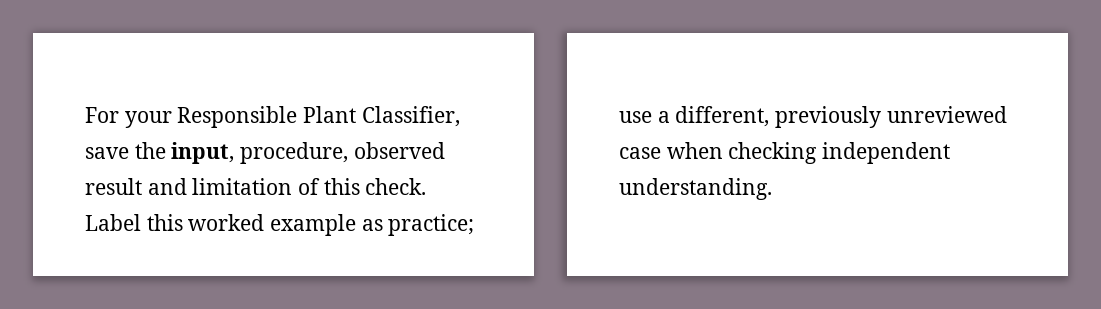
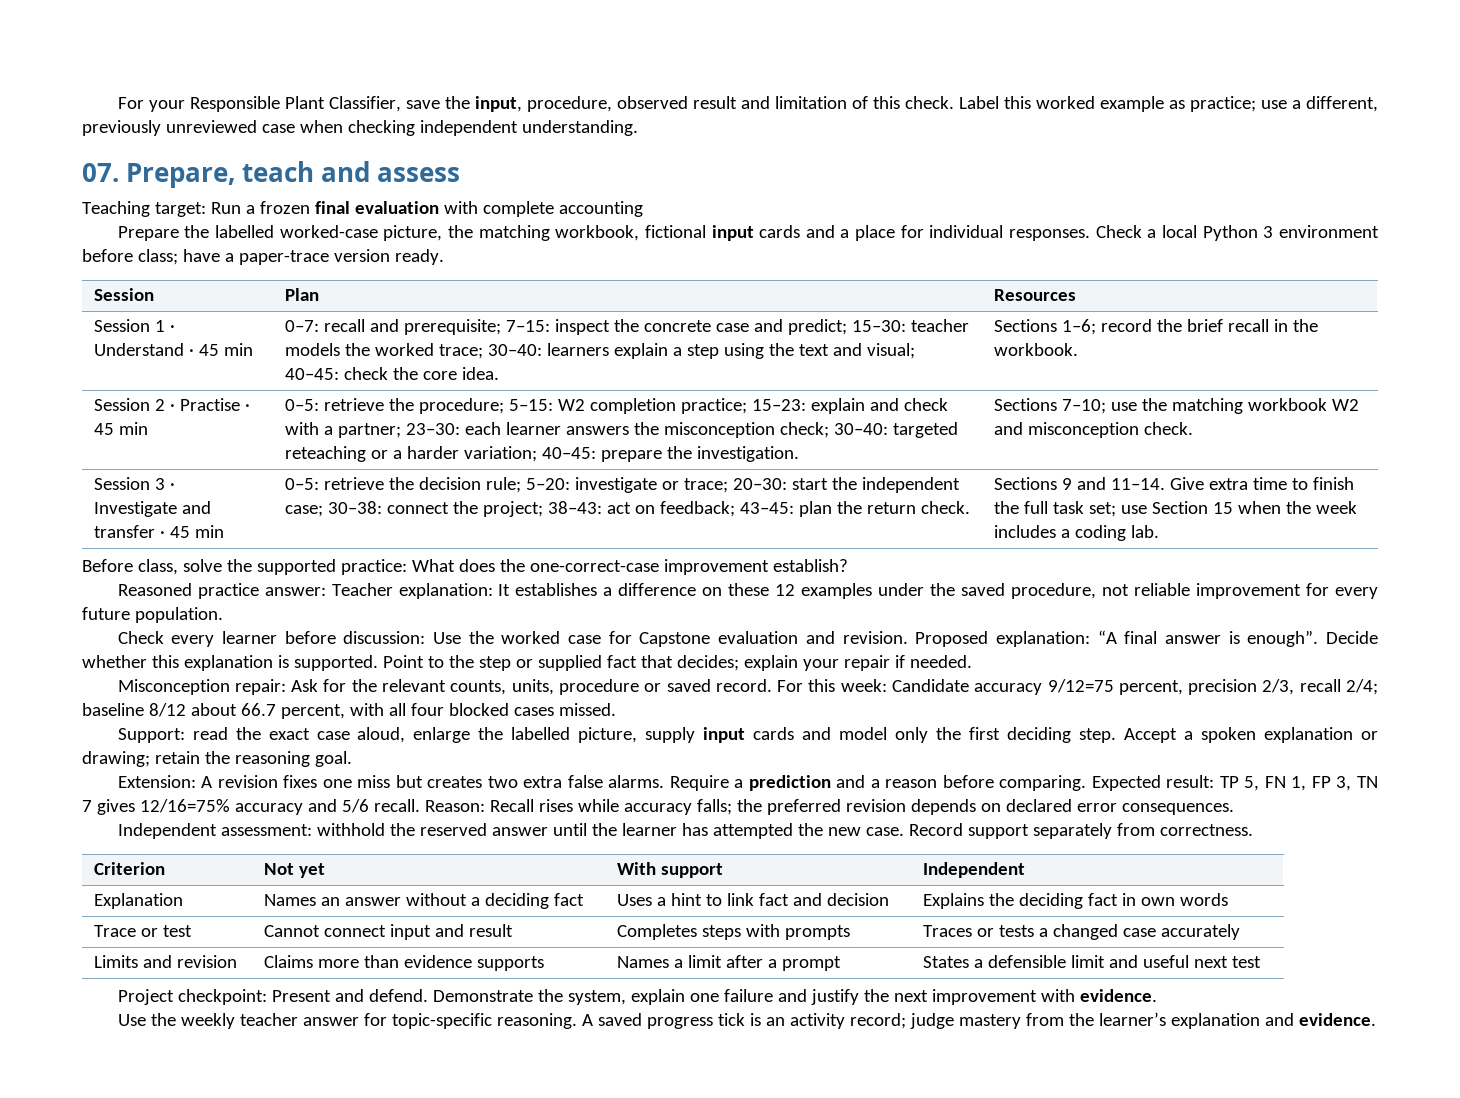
+ 07. Prepare, teach and assess
+ Teaching target: Run a frozen final evaluation with complete accounting
+ Prepare the labelled worked-case picture, the matching workbook, fictional input cards and a place for individual responses. Check a local Python 3 environment before class; have a paper-trace version ready.
+ Session | Plan | Resources
+ Session 1 · Understand · 45 min | 0–7: recall and prerequisite; 7–15: inspect the concrete case and predict; 15–30: teacher models the worked trace; 30–40: learners explain a step using the text and visual; 40–45: check the core idea. | Sections 1–6; record the brief recall in the workbook.
+ Session 2 · Practise · 45 min | 0–5: retrieve the procedure; 5–15: W2 completion practice; 15–23: explain and check with a partner; 23–30: each learner answers the misconception check; 30–40: targeted reteaching or a harder variation; 40–45: prepare the investigation. | Sections 7–10; use the matching workbook W2 and misconception check.
+ Session 3 · Investigate and transfer · 45 min | 0–5: retrieve the decision rule; 5–20: investigate or trace; 20–30: start the independent case; 30–38: connect the project; 38–43: act on feedback; 43–45: plan the return check. | Sections 9 and 11–14. Give extra time to finish the full task set; use Section 15 when the week includes a coding lab.
+ Before class, solve the supported practice: What does the one-correct-case improvement establish?
+ Reasoned practice answer: Teacher explanation: It establishes a difference on these 12 examples under the saved procedure, not reliable improvement for every future population.
+ Check every learner before discussion: Use the worked case for Capstone evaluation and revision. Proposed explanation: “A final answer is enough”. Decide whether this explanation is supported. Point to the step or supplied fact that decides; explain your repair if needed.
+ Misconception repair: Ask for the relevant counts, units, procedure or saved record. For this week: Candidate accuracy 9/12=75 percent, precision 2/3, recall 2/4; baseline 8/12 about 66.7 percent, with all four blocked cases missed.
+ Support: read the exact case aloud, enlarge the labelled picture, supply input cards and model only the first deciding step. Accept a spoken explanation or drawing; retain the reasoning goal.
+ Extension: A revision fixes one miss but creates two extra false alarms. Require a prediction and a reason before comparing. Expected result: TP 5, FN 1, FP 3, TN 7 gives 12/16=75% accuracy and 5/6 recall. Reason: Recall rises while accuracy falls; the preferred revision depends on declared error consequences.
+ Independent assessment: withhold the reserved answer until the learner has attempted the new case. Record support separately from correctness.
+ Criterion | Not yet | With support | Independent
+ Explanation | Names an answer without a deciding fact | Uses a hint to link fact and decision | Explains the deciding fact in own words
+ Trace or test | Cannot connect input and result | Completes steps with prompts | Traces or tests a changed case accurately
+ Limits and revision | Claims more than evidence supports | Names a limit after a prompt | States a defensible limit and useful next test
+ Project checkpoint: Present and defend. Demonstrate the system, explain one failure and justify the next improvement with evidence.
+ Use the weekly teacher answer for topic-specific reasoning. A saved progress tick is an activity record; judge mastery from the learner’s explanation and evidence.

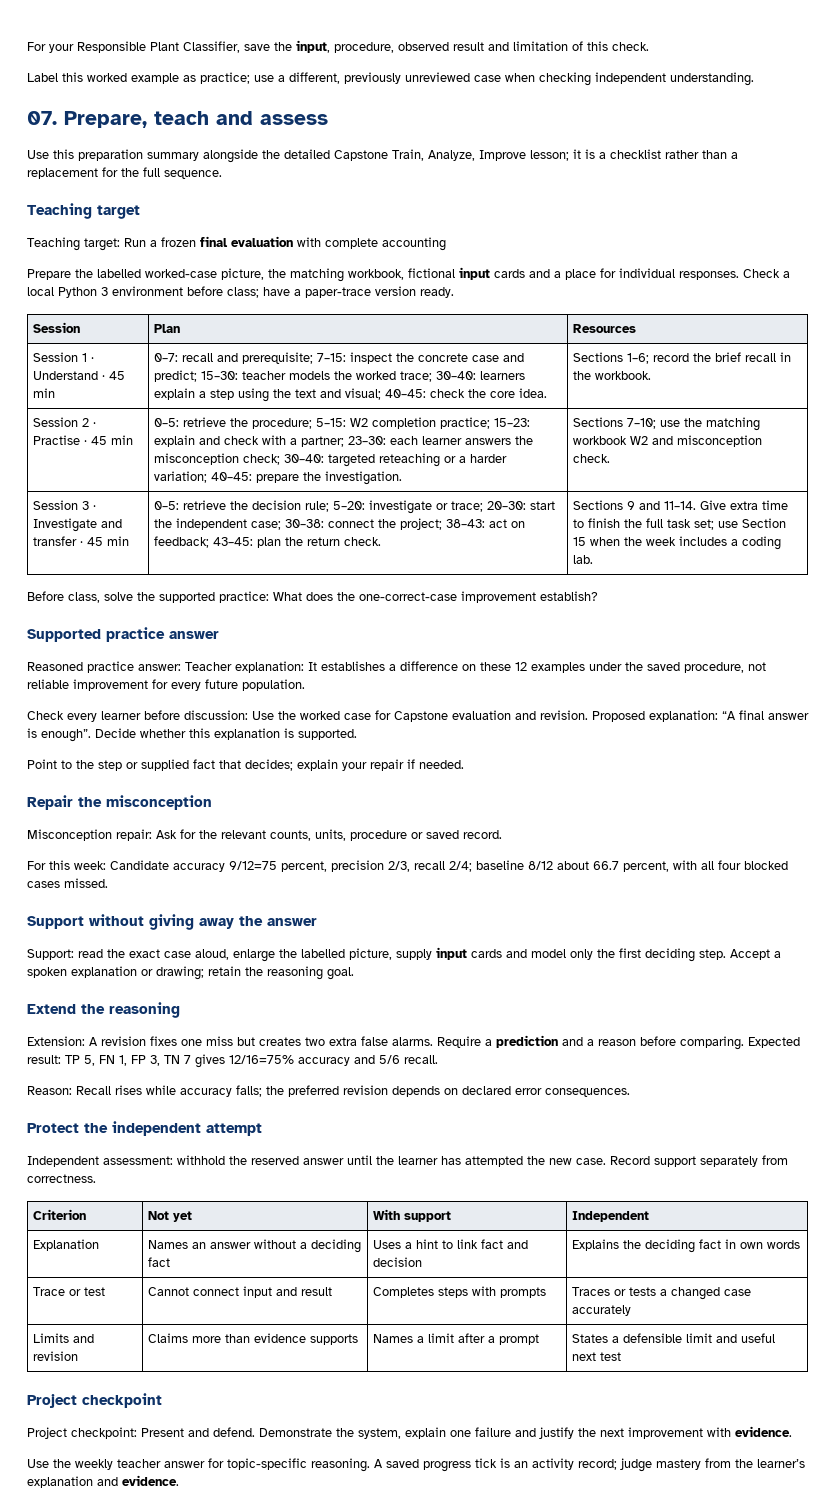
- For your Responsible Plant Classifier, save the input, procedure, observed result and limitation of this check. Label this worked example as practice; use a different, previously unreviewed case when checking independent understanding.
+ For your Responsible Plant Classifier, save the input, procedure, observed result and limitation of this check.
+ Label this worked example as practice; use a different, previously unreviewed case when checking independent understanding.
+ Use this preparation summary alongside the detailed Capstone Train, Analyze, Improve lesson; it is a checklist rather than a replacement for the full sequence.
+ Teaching target
+ Supported practice answer
- Decide whether this explanation is supported. Point to the step or supplied fact that decides; explain your repair if needed.
+ Decide whether this explanation is supported.
+ Point to the step or supplied fact that decides; explain your repair if needed.
+ Repair the misconception
- Misconception repair: Ask for the relevant counts, units, procedure or saved record. For this week: Candidate accuracy 9/12=75 percent, precision 2/3, recall 2/4; baseline 8/12 about 66.7 percent, with all four blocked cases missed.
+ Misconception repair: Ask for the relevant counts, units, procedure or saved record.
+ For this week: Candidate accuracy 9/12=75 percent, precision 2/3, recall 2/4; baseline 8/12 about 66.7 percent, with all four blocked cases missed.
+ Support without giving away the answer
+ Extend the reasoning
- Expected result: TP 5, FN 1, FP 3, TN 7 gives 12/16=75% accuracy and 5/6 recall. Reason: Recall rises while accuracy falls; the preferred revision depends on declared error consequences.
+ Expected result: TP 5, FN 1, FP 3, TN 7 gives 12/16=75% accuracy and 5/6 recall.
+ Reason: Recall rises while accuracy falls; the preferred revision depends on declared error consequences.
+ Protect the independent attempt
+ Project checkpoint

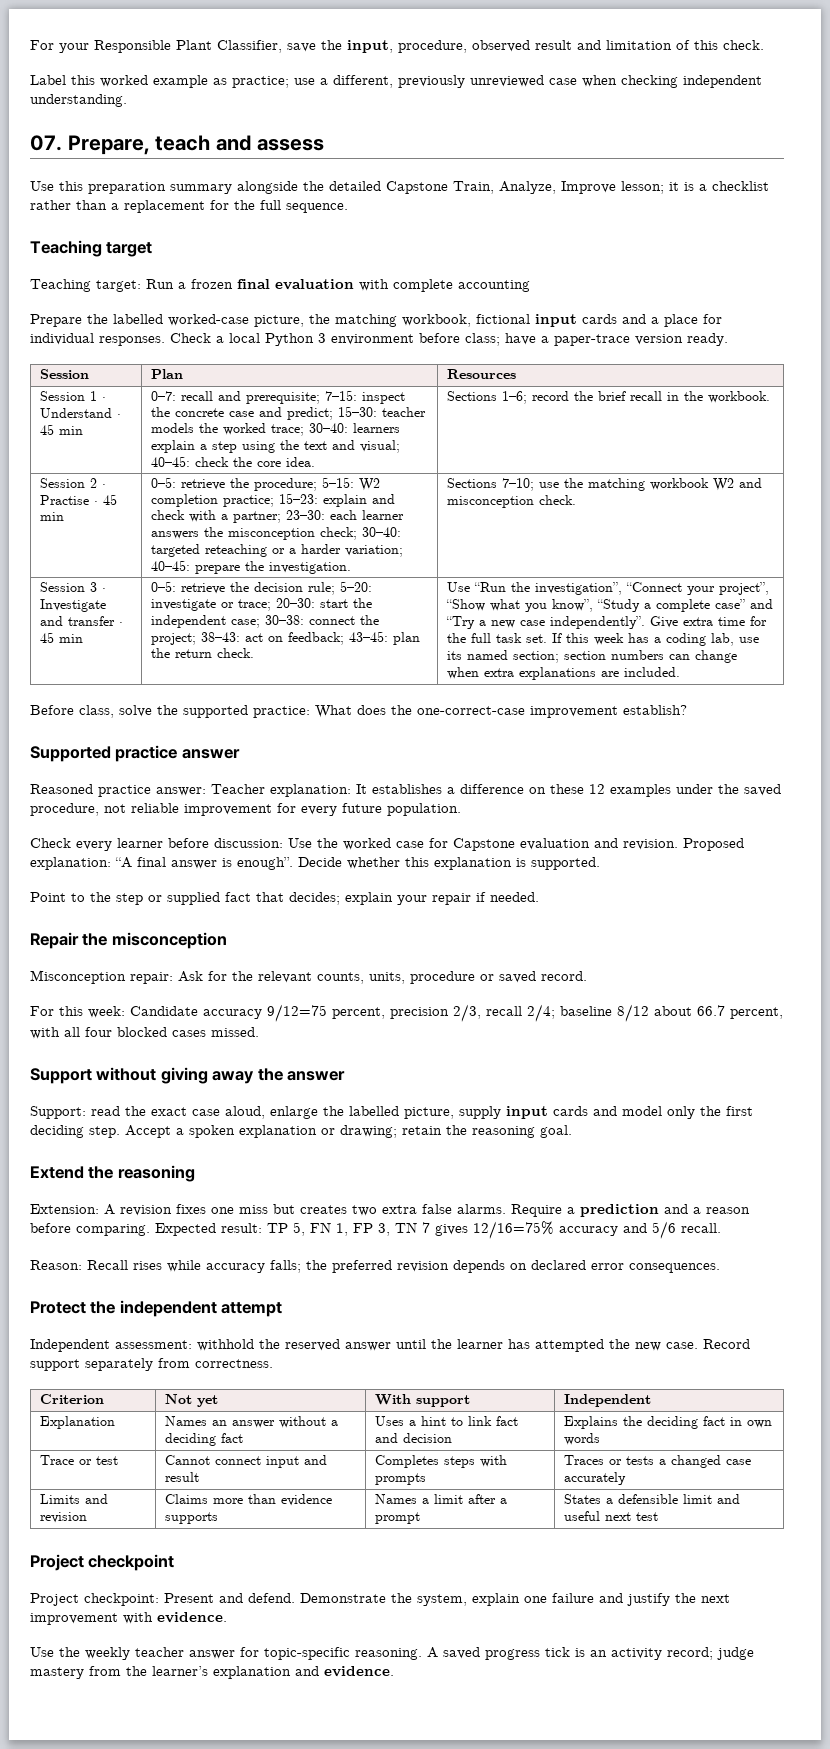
- Sections 9 and 11–14.
+ Use “Run the investigation”, “Connect your project”, “Show what you know”, “Study a complete case” and “Try a new case independently”.
- Give extra time to finish the full task set; use Section 15 when the week includes a coding lab.
+ Give extra time for the full task set. If this week has a coding lab, use its named section; section numbers can change when extra explanations are included.

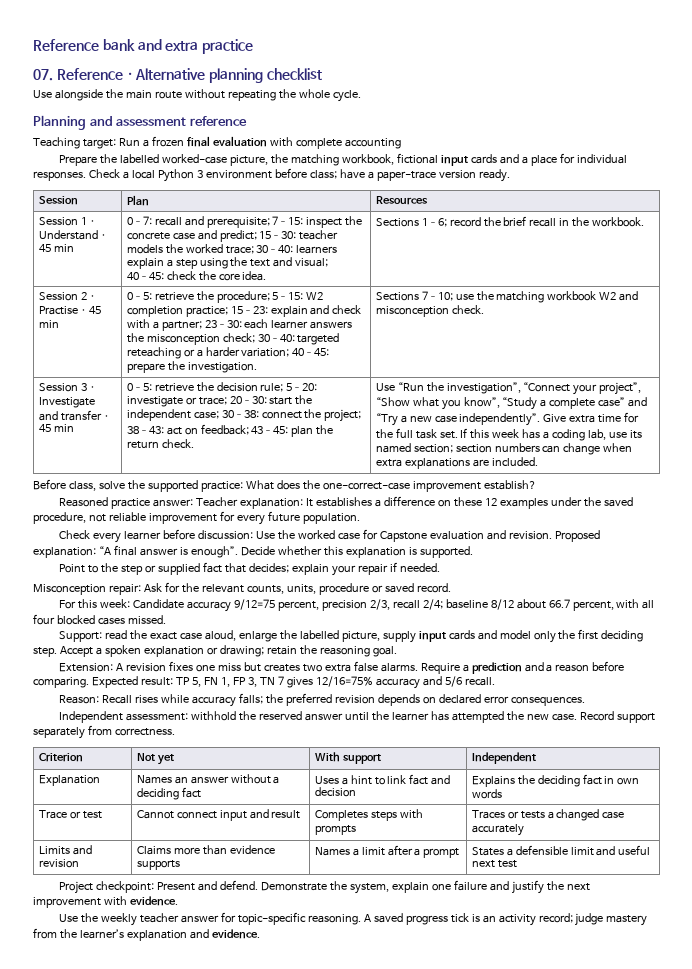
- For your Responsible Plant Classifier, save the input, procedure, observed result and limitation of this check.
- Label this worked example as practice; use a different, previously unreviewed case when checking independent understanding.
- 07. Prepare, teach and assess
- Use this preparation summary alongside the detailed Capstone Train, Analyze, Improve lesson; it is a checklist rather than a replacement for the full sequence.
- Teaching target
+ Reference bank and extra practice
+ 07. Reference · Alternative planning checklist
+ Use alongside the main route without repeating the whole cycle.
+ Planning and assessment reference
- Supported practice answer
- Repair the misconception
- Support without giving away the answer
- Extend the reasoning
- Protect the independent attempt
- Project checkpoint

